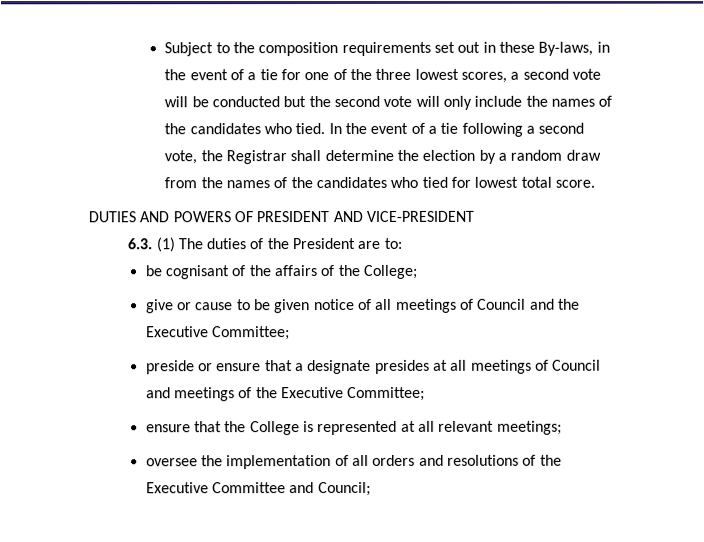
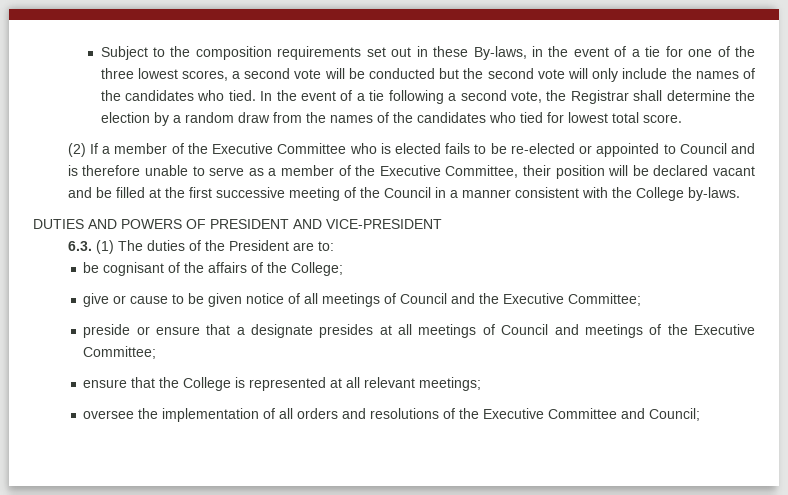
+ (2) If a member of the Executive Committee who is elected fails to be re-elected or appointed to Council and is therefore unable to serve as a member of the Executive Committee, their position will be declared vacant and be filled at the first successive meeting of the Council in a manner consistent with the College by-laws.

